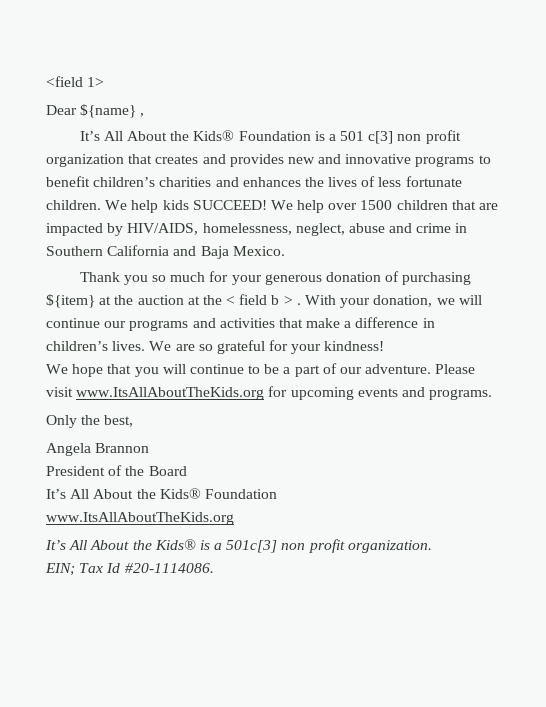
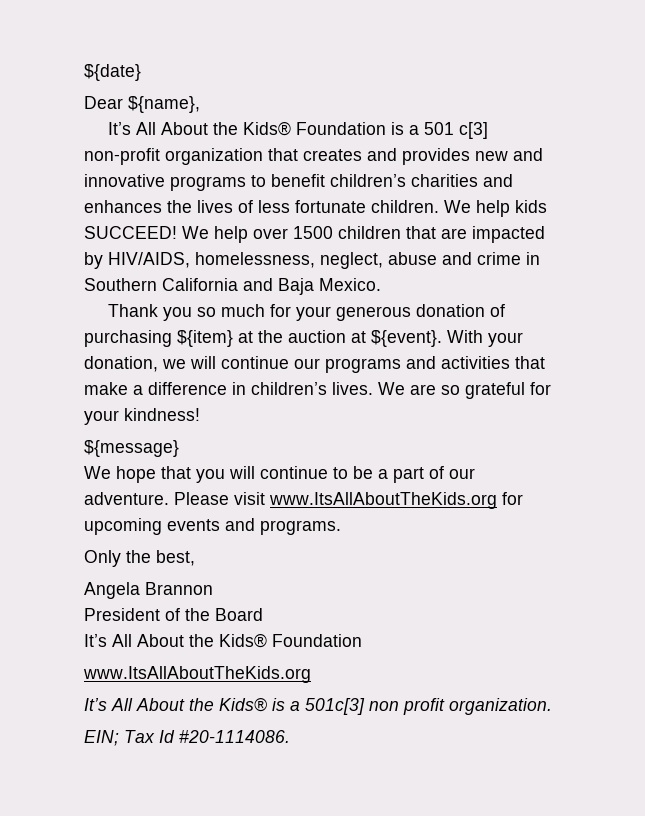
- <field 1>
+ ${date}
- Dear ${name} ,
+ Dear ${name},
- It’s All About the Kids® Foundation is a 501 c[3] non profit organization that creates and provides new and innovative programs to benefit children’s charities and enhances the lives of less fortunate children.
+ It’s All About the Kids® Foundation is a 501 c[3] non-profit organization that creates and provides new and innovative programs to benefit children’s charities and enhances the lives of less fortunate children.
- Thank you so much for your generous donation of purchasing ${item} at the auction at the < field b > .
+ Thank you so much for your generous donation of purchasing ${item} at the auction at ${event}.
+ ${message}

